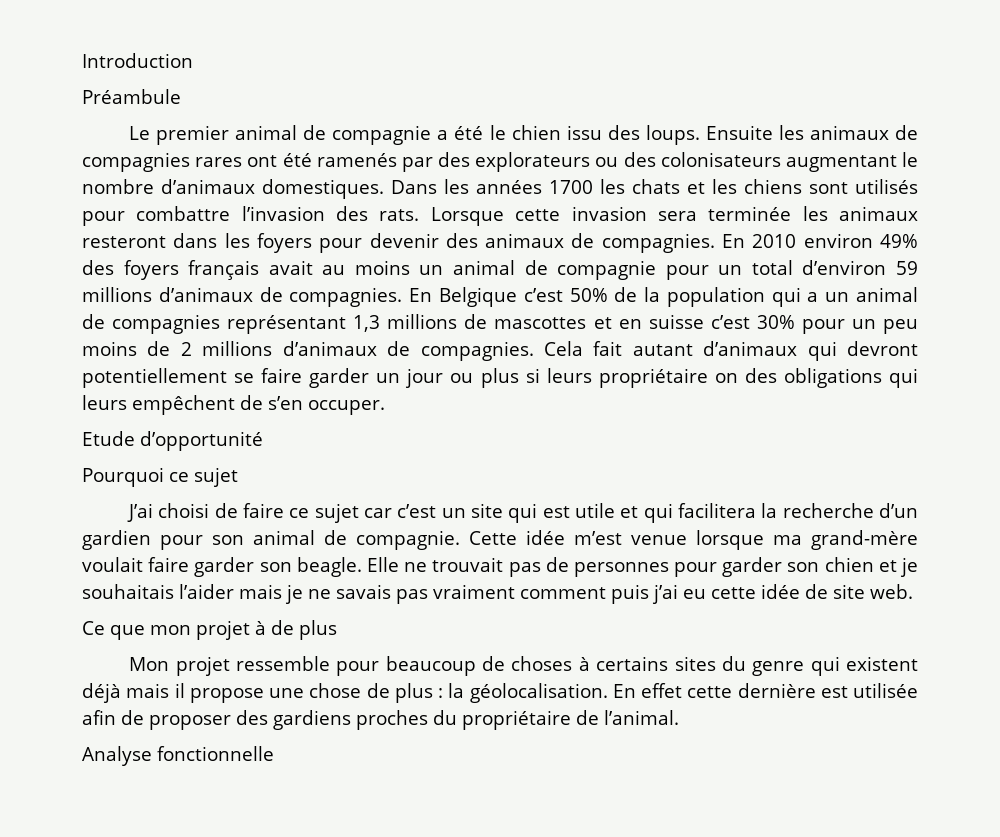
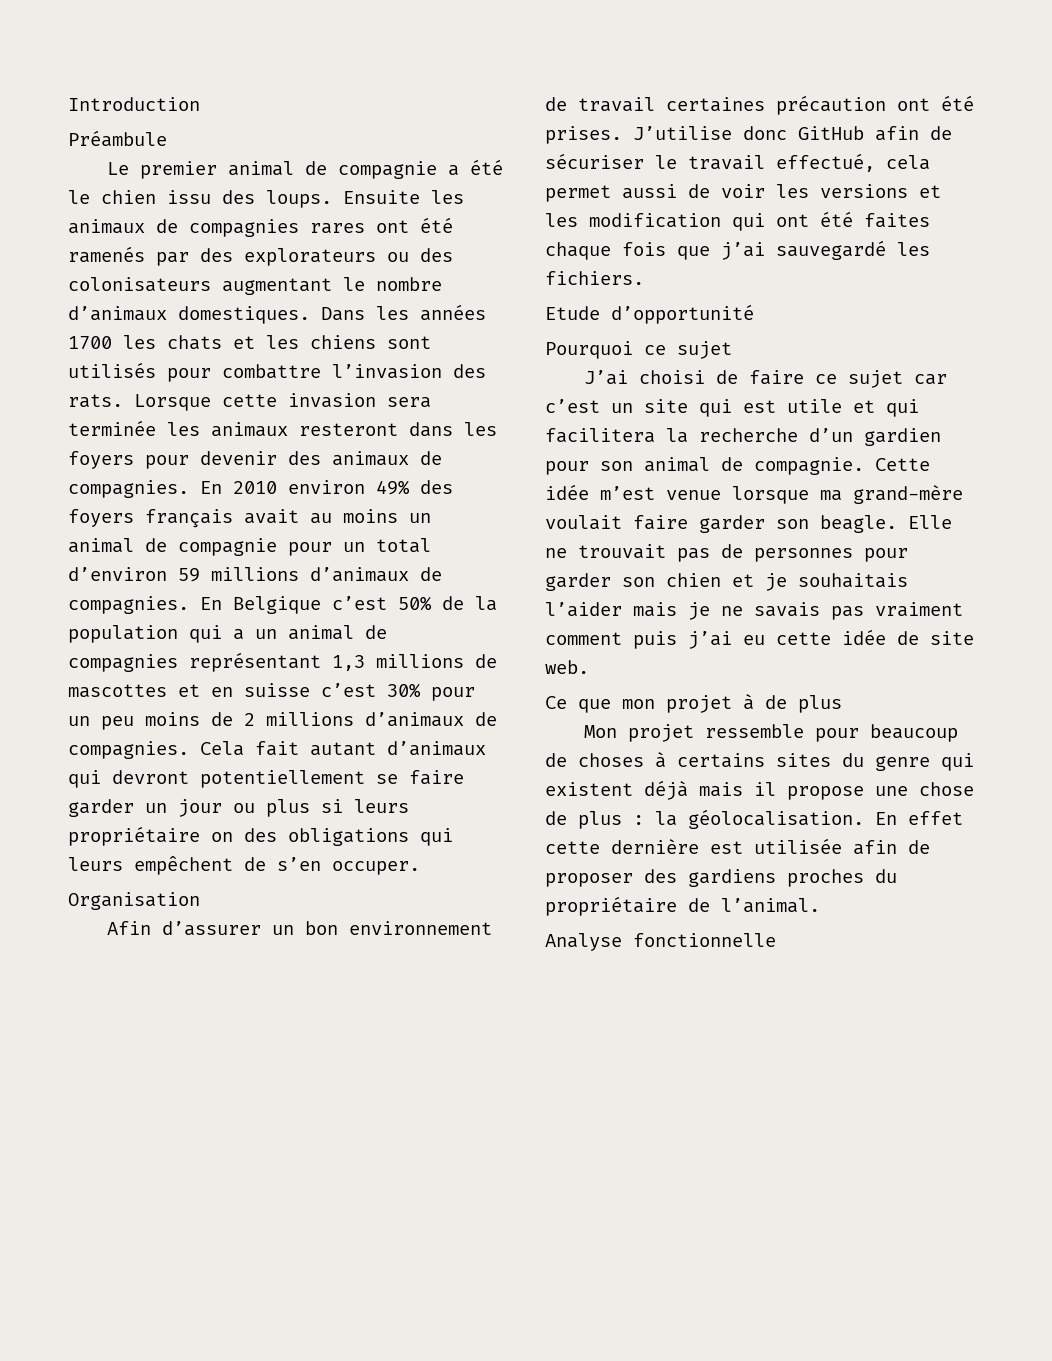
+ Organisation
+ Afin d’assurer un bon environnement de travail certaines précaution ont été prises. J’utilise donc GitHub afin de sécuriser le travail effectué, cela permet aussi de voir les versions et les modification qui ont été faites chaque fois que j’ai sauvegardé les fichiers.

